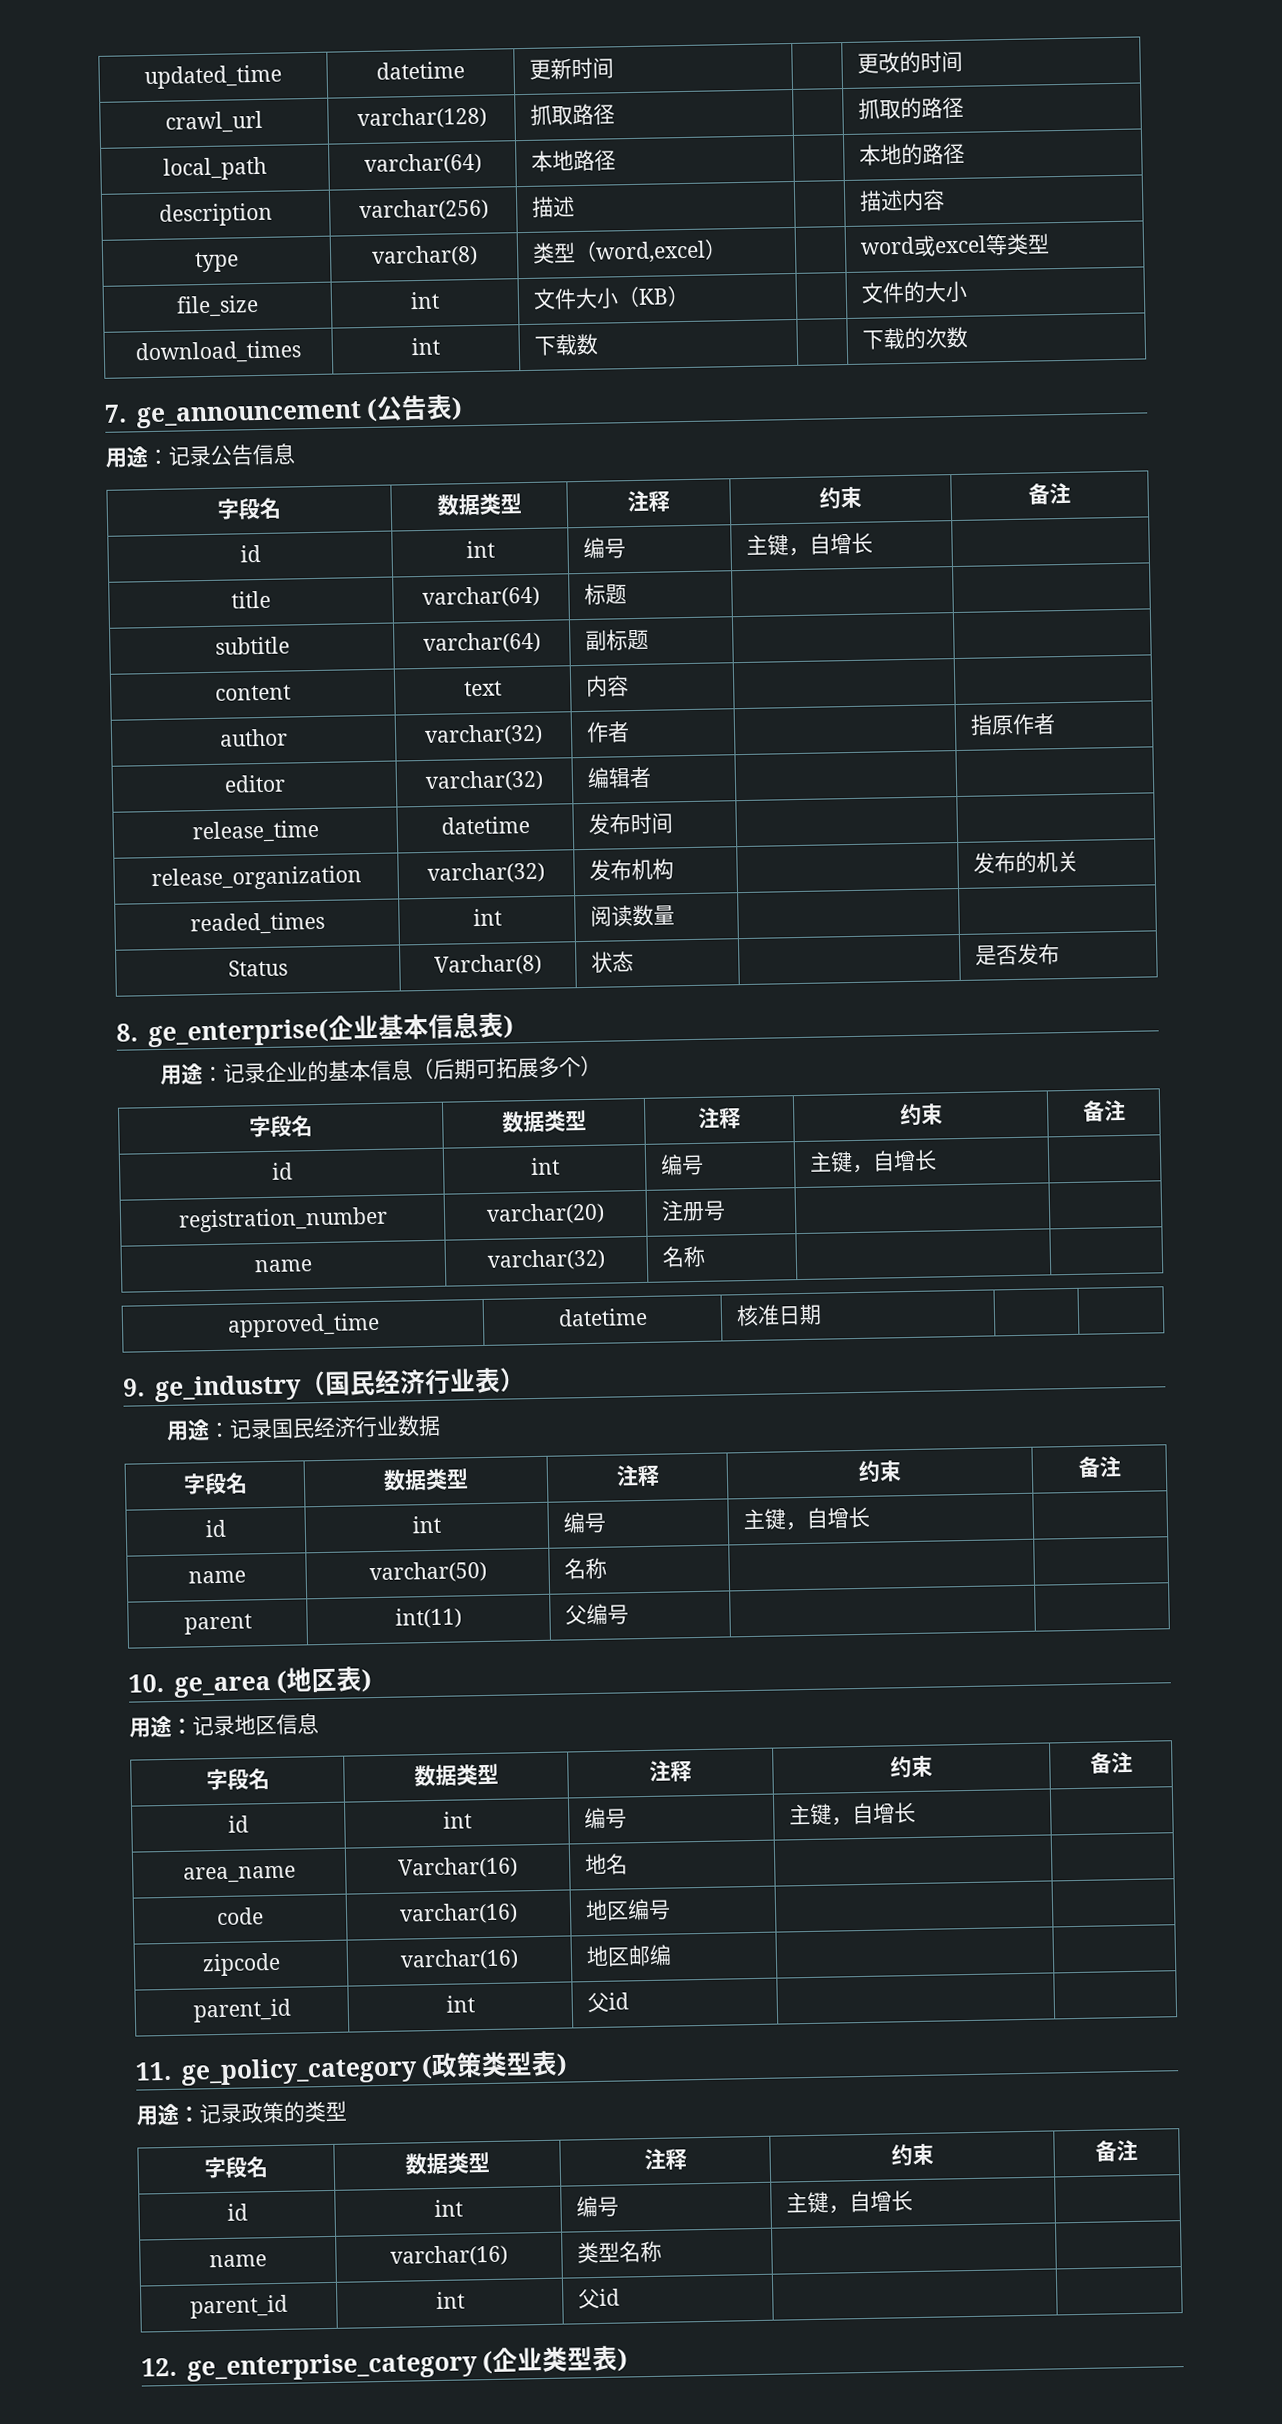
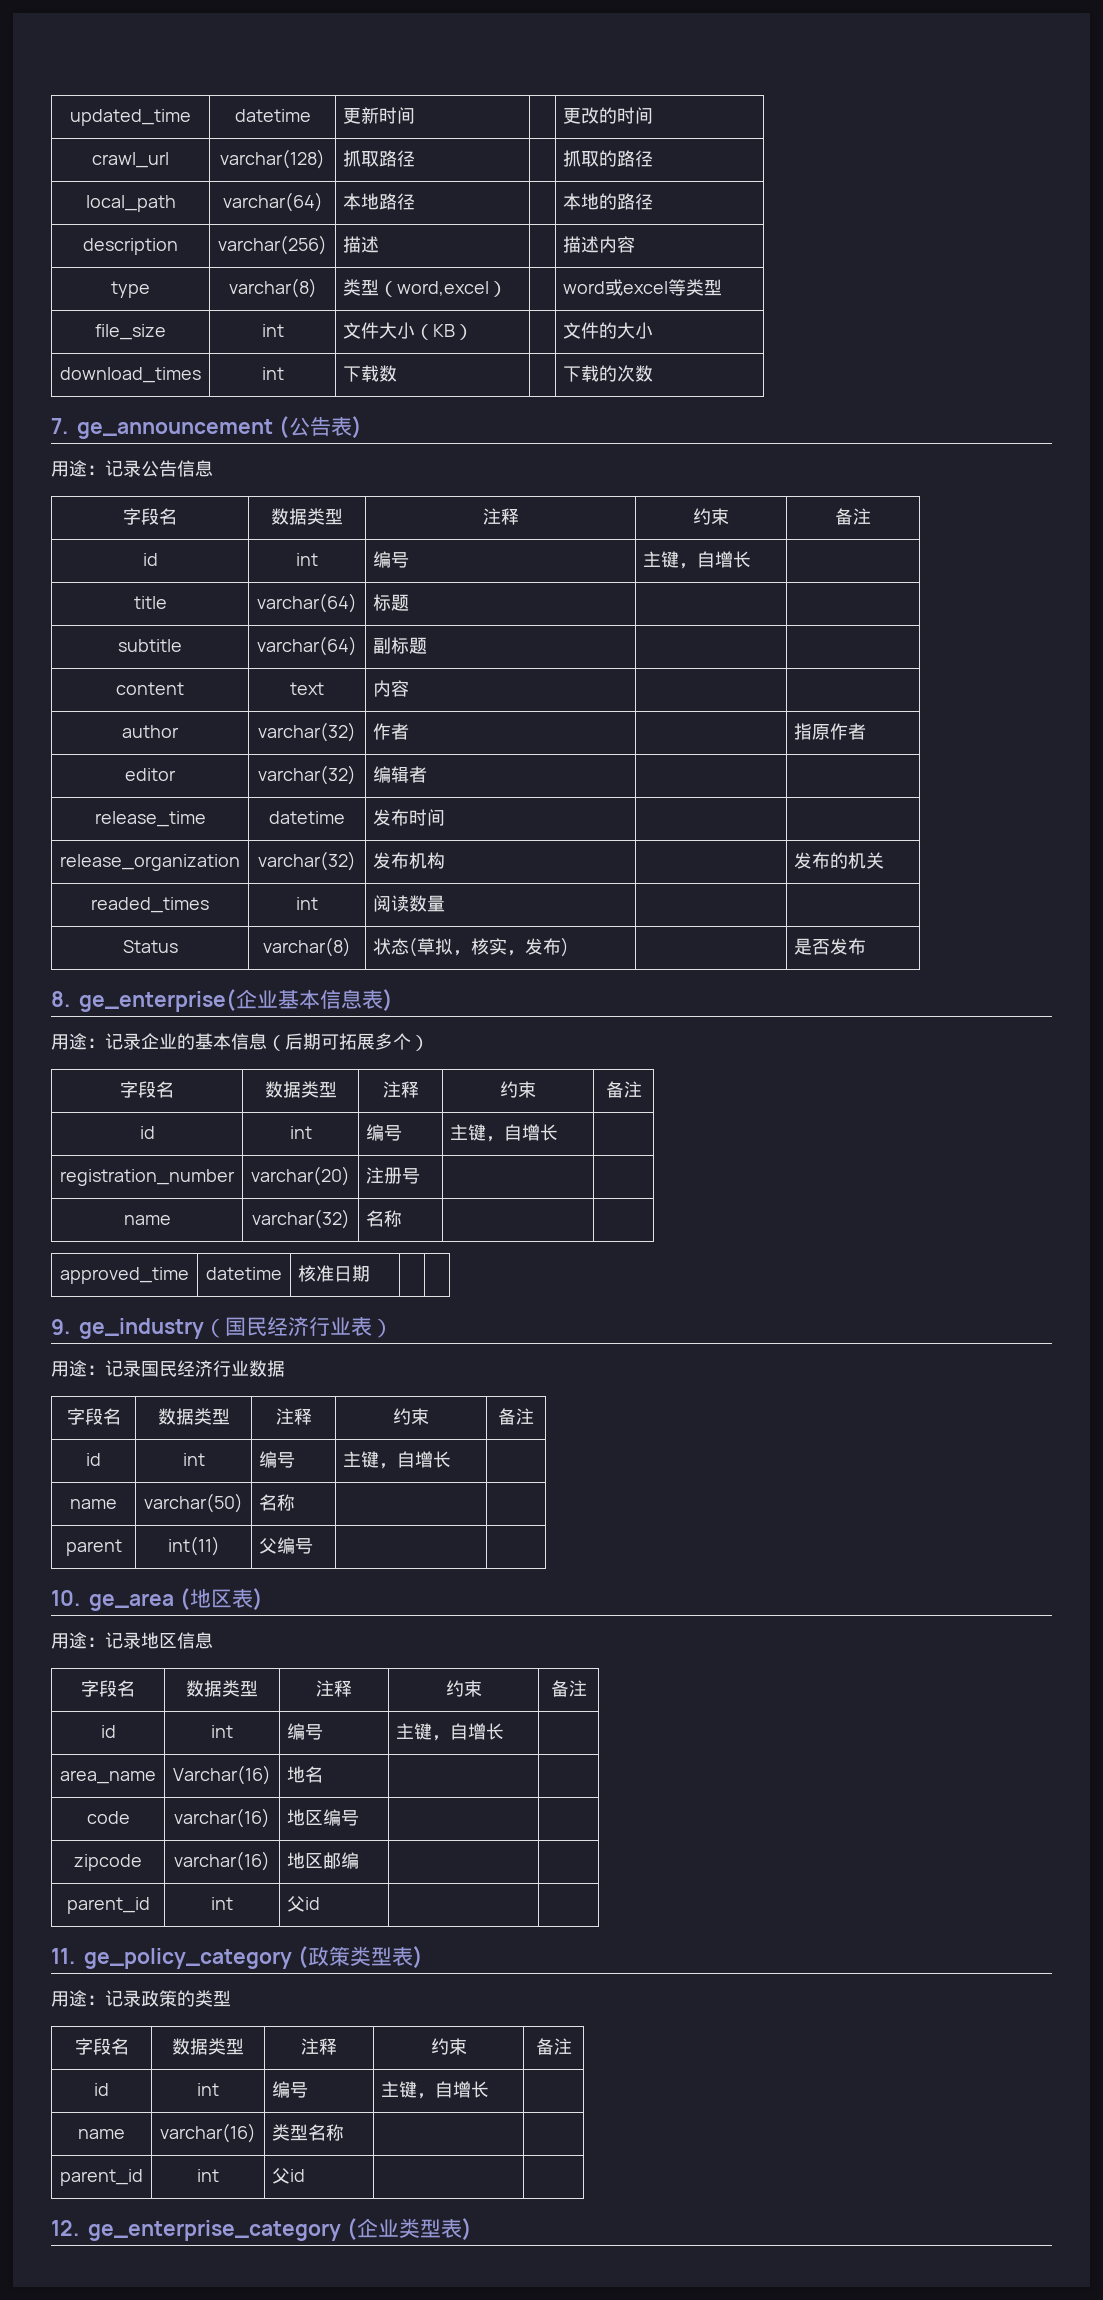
- Status | Varchar(8) | 状态 | | 是否发布
+ Status | varchar(8) | 状态(草拟，核实，发布) | | 是否发布

